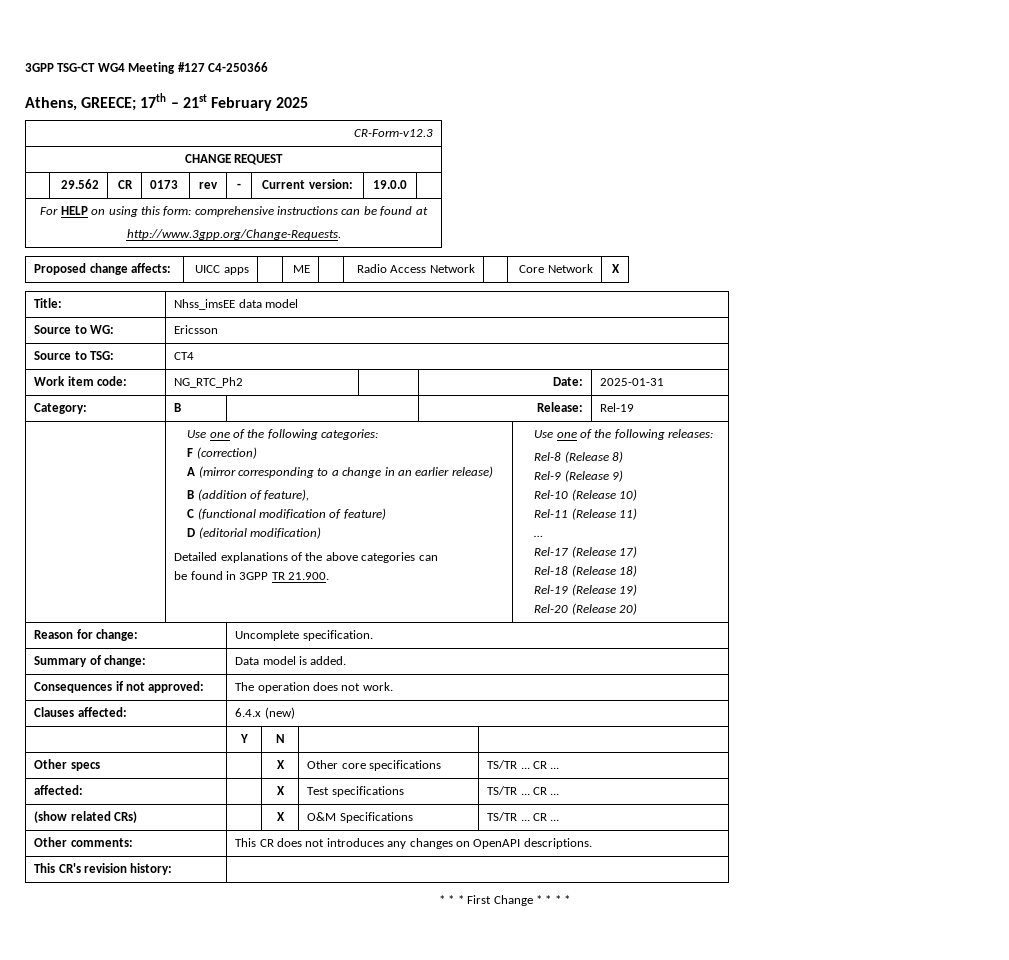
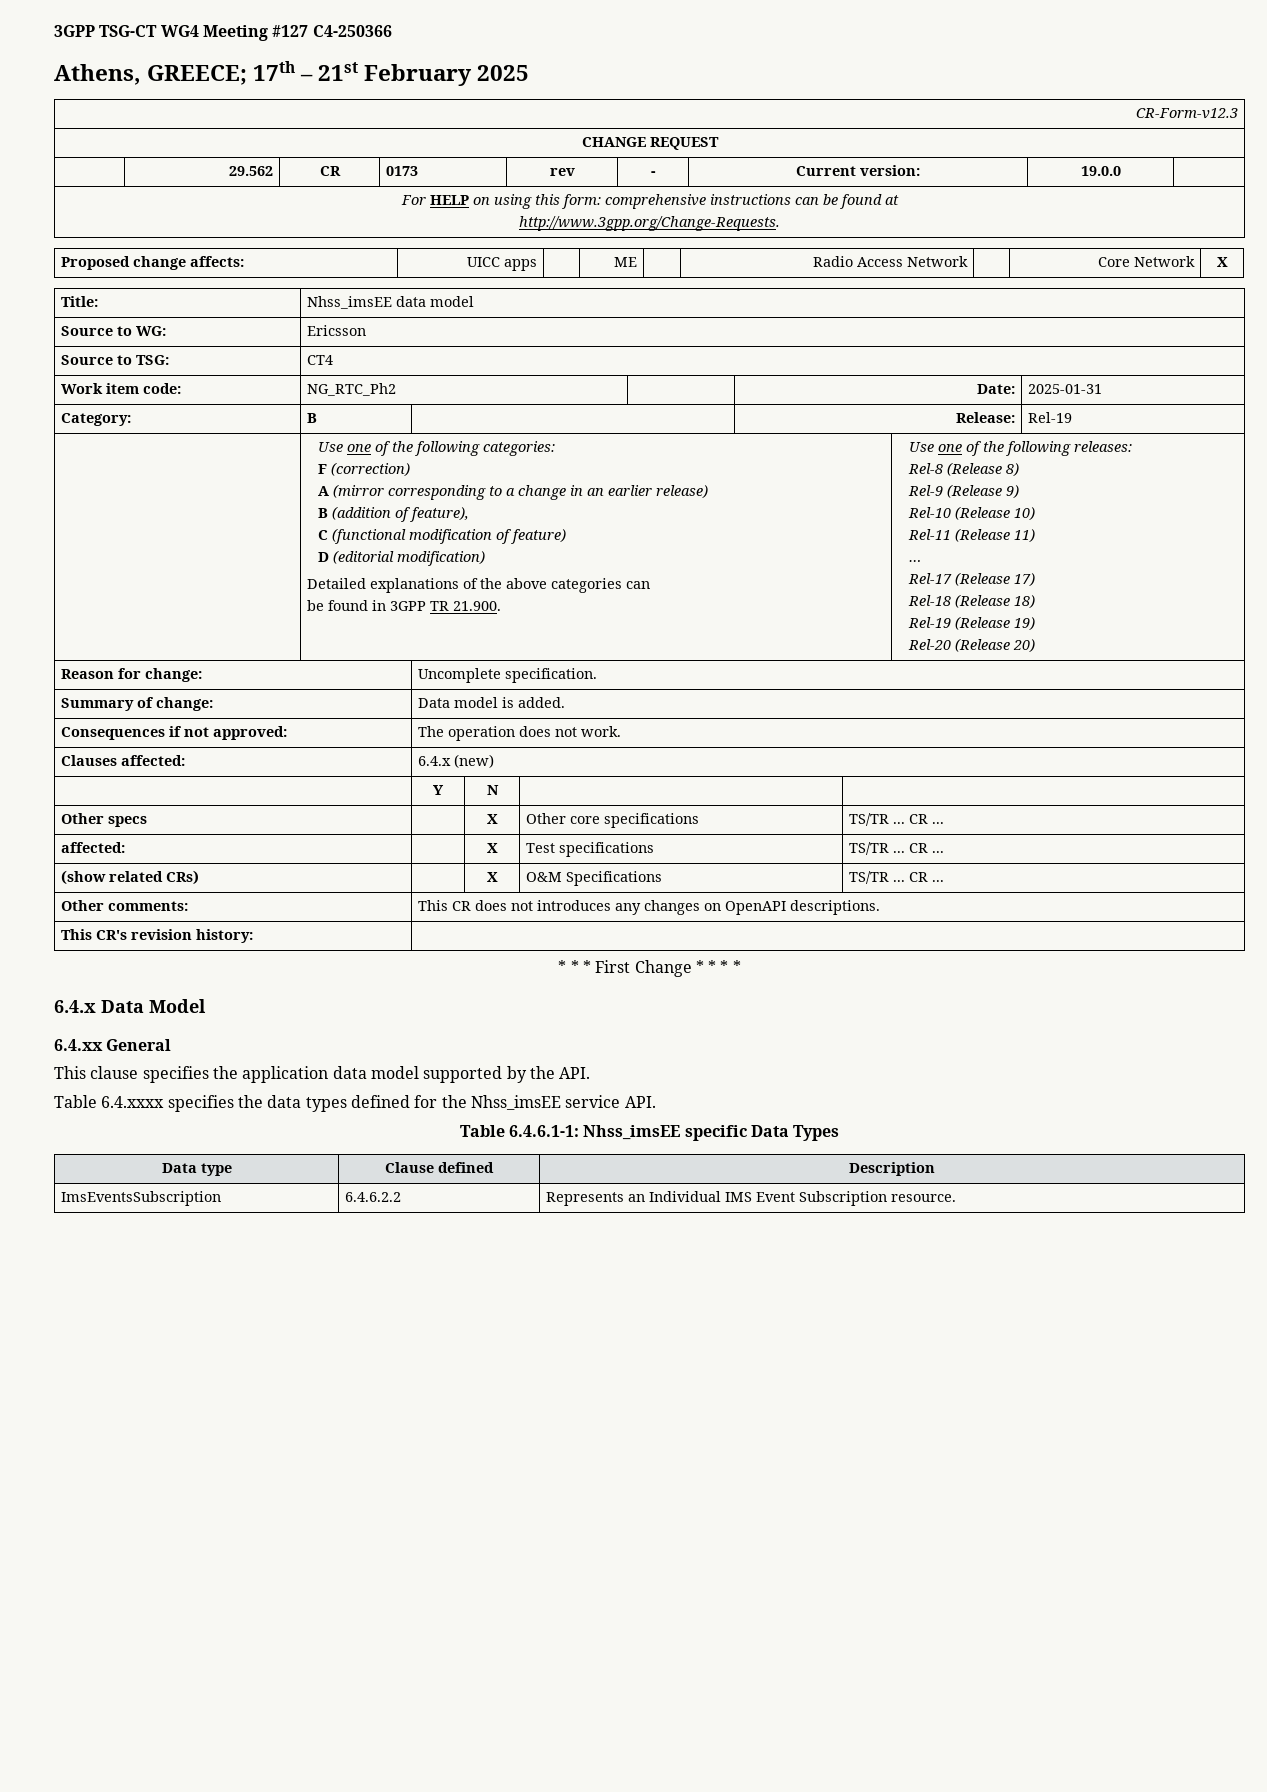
+ 6.4.x Data Model
+ 6.4.xx General
+ This clause specifies the application data model supported by the API.
+ Table 6.4.xxxx specifies the data types defined for the Nhss_imsEE service API.
+ Table 6.4.6.1-1: Nhss_imsEE specific Data Types
+ Data type | Clause defined | Description
+ ImsEventsSubscription | 6.4.6.2.2 | Represents an Individual IMS Event Subscription resource.

